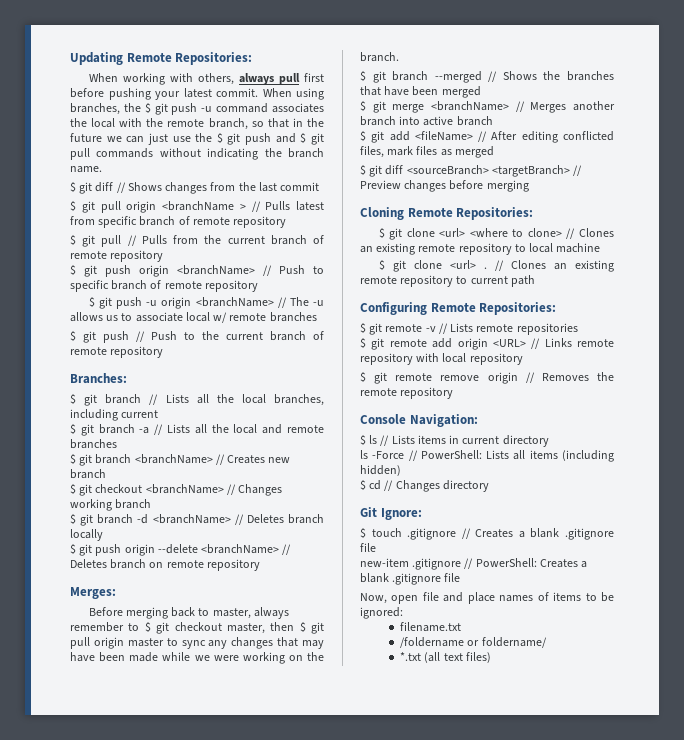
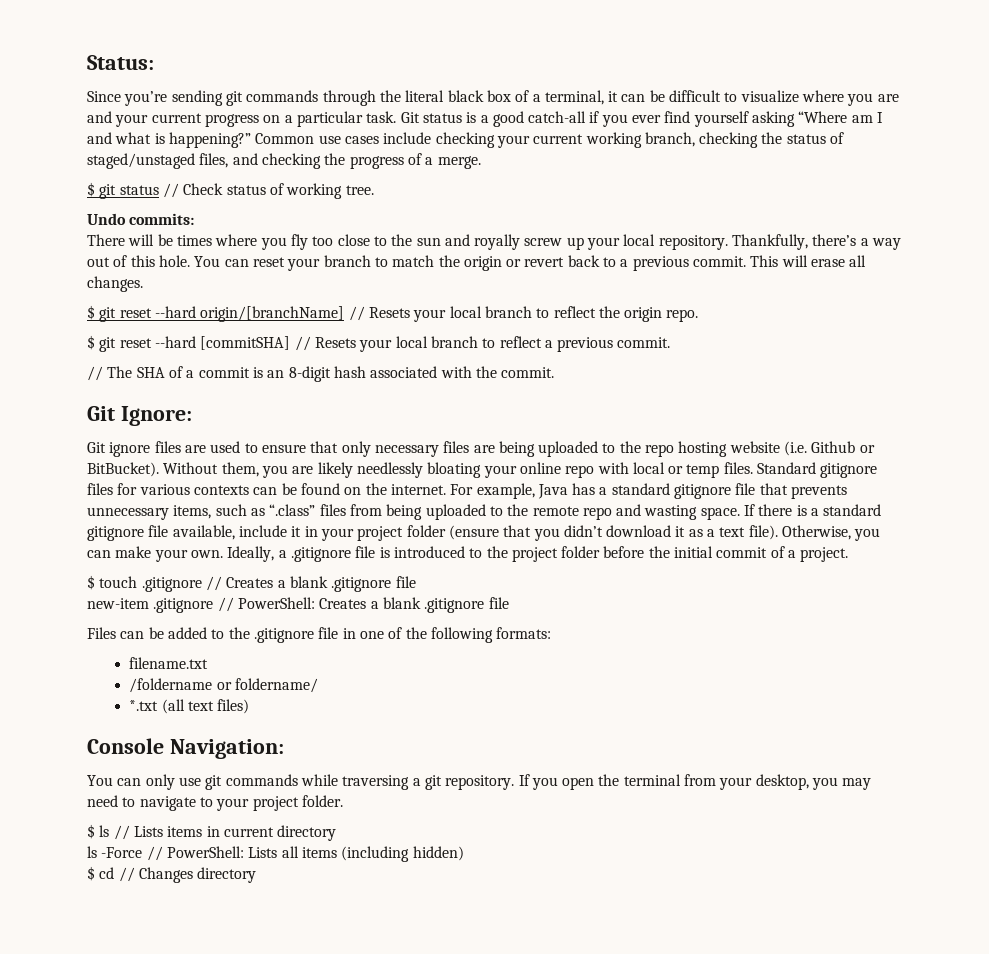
- Updating Remote Repositories:
- When working with others, always pull first before pushing your latest commit. When using branches, the $ git push -u command associates the local with the remote branch, so that in the future we can just use the $ git push and $ git pull commands without indicating the branch name.
- $ git diff // Shows changes from the last commit
- $ git pull origin <branchName > // Pulls latest from specific branch of remote repository
- $ git pull // Pulls from the current branch of remote repository
- $ git push origin <branchName> // Push to specific branch of remote repository
- $ git push -u origin <branchName> // The -u allows us to associate local w/ remote branches
- $ git push // Push to the current branch of remote repository
- Branches:
- $ git branch // Lists all the local branches, including current
- $ git branch -a // Lists all the local and remote branches
- $ git branch <branchName> // Creates new branch
- $ git checkout <branchName> // Changes working branch
- $ git branch -d <branchName> // Deletes branch locally
- $ git push origin --delete <branchName> // Deletes branch on remote repository
- Merges:
- Before merging back to master, always remember to $ git checkout master, then $ git pull origin master to sync any changes that may have been made while we were working on the branch.
- $ git branch --merged // Shows the branches that have been merged
- $ git merge <branchName> // Merges another branch into active branch
- $ git add <fileName> // After editing conflicted files, mark files as merged
- $ git diff <sourceBranch> <targetBranch> // Preview changes before merging
- Cloning Remote Repositories:
- $ git clone <url> <where to clone> // Clones an existing remote repository to local machine
- $ git clone <url> . // Clones an existing remote repository to current path
- Configuring Remote Repositories:
- $ git remote -v // Lists remote repositories
- $ git remote add origin <URL> // Links remote repository with local repository
- $ git remote remove origin // Removes the remote repository
+ Status:
+ Since you’re sending git commands through the literal black box of a terminal, it can be difficult to visualize where you are and your current progress on a particular task. Git status is a good catch-all if you ever find yourself asking “Where am I and what is happening?” Common use cases include checking your current working branch, checking the status of staged/unstaged files, and checking the progress of a merge.
+ $ git status // Check status of working tree.
+ Undo commits:
+ There will be times where you fly too close to the sun and royally screw up your local repository. Thankfully, there’s a way out of this hole. You can reset your branch to match the origin or revert back to a previous commit. This will erase all changes.
+ $ git reset --hard origin/[branchName] // Resets your local branch to reflect the origin repo.
+ $ git reset --hard [commitSHA] // Resets your local branch to reflect a previous commit.
+ // The SHA of a commit is an 8-digit hash associated with the commit.
+ Git Ignore:
+ Git ignore files are used to ensure that only necessary files are being uploaded to the repo hosting website (i.e. Github or BitBucket). Without them, you are likely needlessly bloating your online repo with local or temp files. Standard gitignore files for various contexts can be found on the internet. For example, Java has a standard gitignore file that prevents unnecessary items, such as “.class” files from being uploaded to the remote repo and wasting space. If there is a standard gitignore file available, include it in your project folder (ensure that you didn’t download it as a text file). Otherwise, you can make your own. Ideally, a .gitignore file is introduced to the project folder before the initial commit of a project.
+ $ touch .gitignore // Creates a blank .gitignore file
+ new-item .gitignore // PowerShell: Creates a blank .gitignore file
+ Files can be added to the .gitignore file in one of the following formats:
+ filename.txt
+ /foldername or foldername/
+ *.txt (all text files)
  Console Navigation:
+ You can only use git commands while traversing a git repository. If you open the terminal from your desktop, you may need to navigate to your project folder.
- Git Ignore:
- $ touch .gitignore // Creates a blank .gitignore file
- new-item .gitignore // PowerShell: Creates a blank .gitignore file
- Now, open file and place names of items to be ignored:
- filename.txt
- /foldername or foldername/
- *.txt (all text files)

